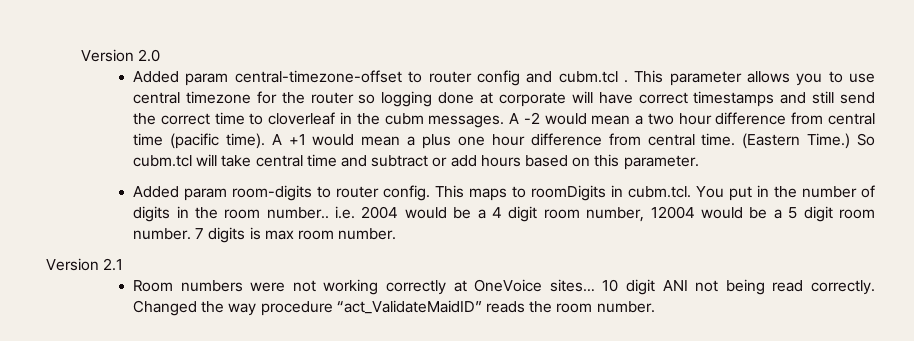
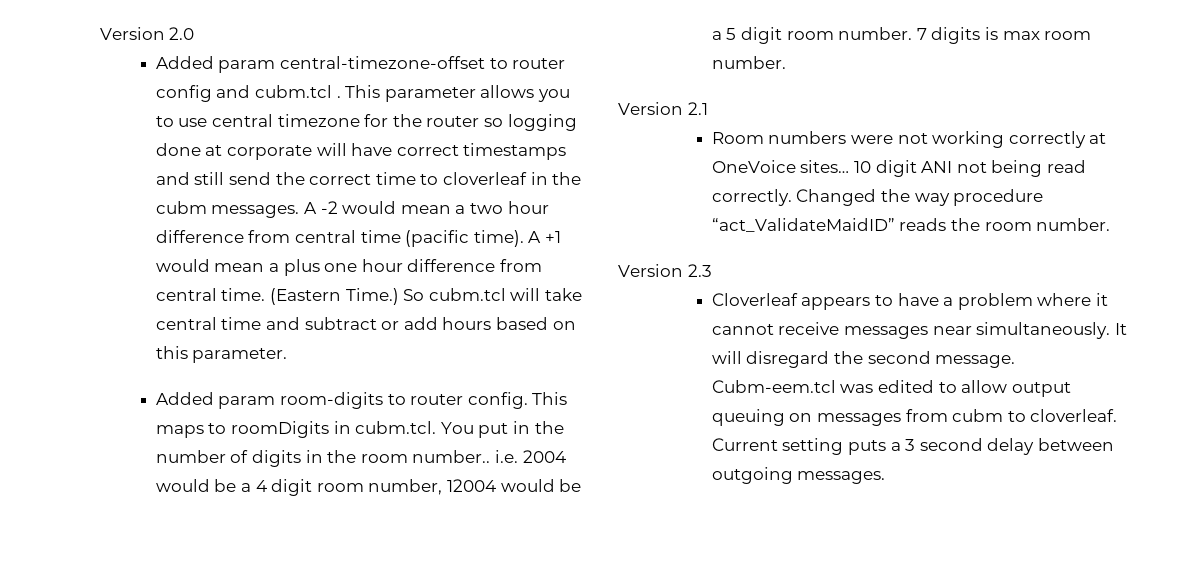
+ Version 2.3
+ Cloverleaf appears to have a problem where it cannot receive messages near simultaneously. It will disregard the second message. Cubm-eem.tcl was edited to allow output queuing on messages from cubm to cloverleaf. Current setting puts a 3 second delay between outgoing messages.

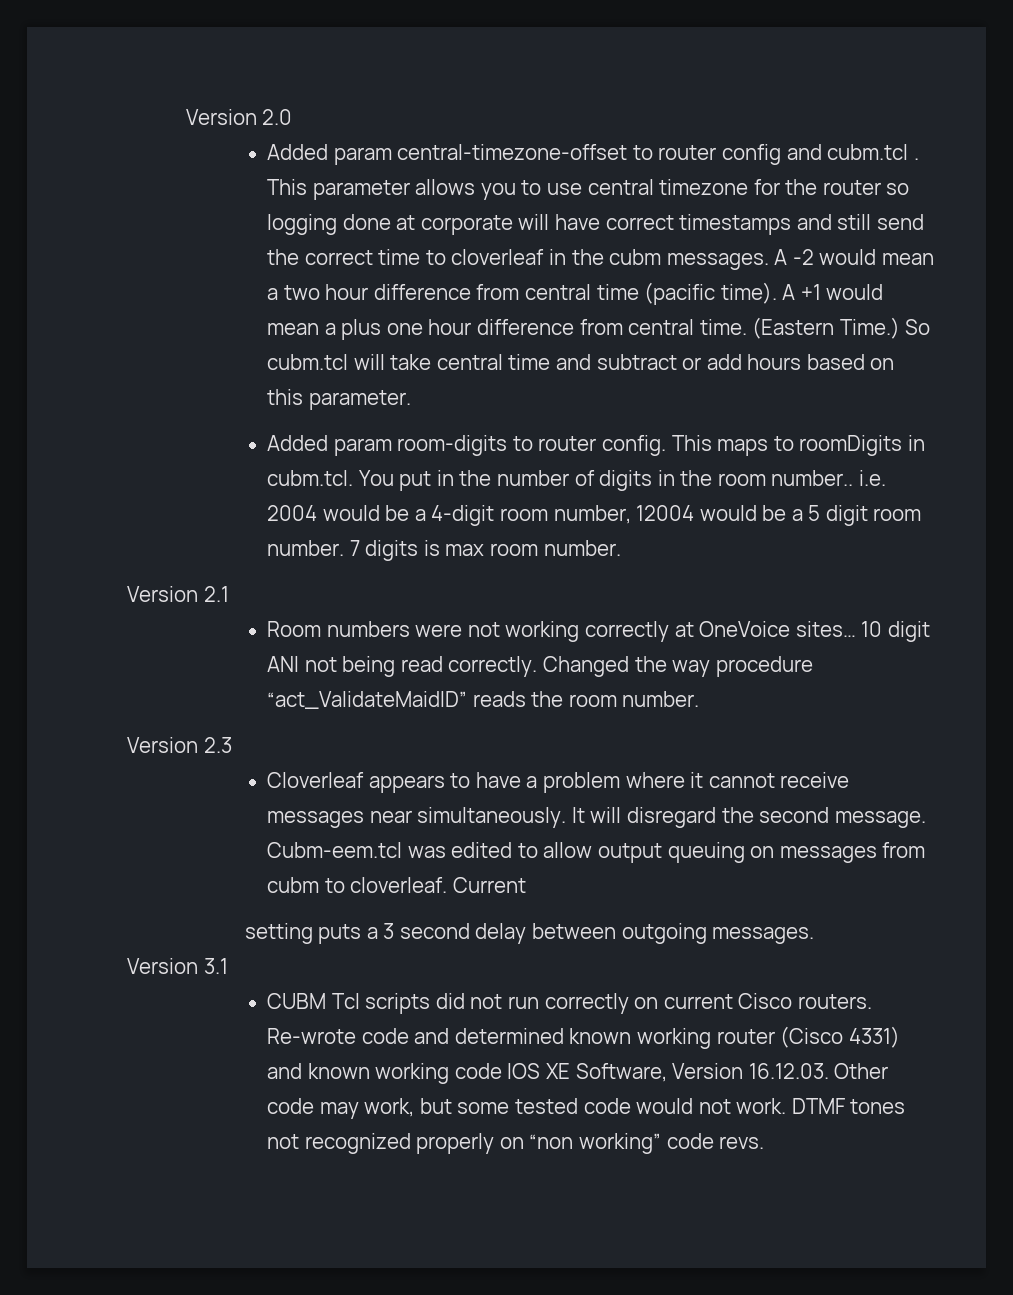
- This maps to roomDigits in cubm.tcl. You put in the number of digits in the room number.. i.e. 2004 would be a 4 digit room number, 12004 would be a 5 digit room number.
+ This maps to roomDigits in cubm.tcl. You put in the number of digits in the room number.. i.e. 2004 would be a 4-digit room number, 12004 would be a 5 digit room number.
- Current setting puts a 3 second delay between outgoing messages.
+ Current
+ setting puts a 3 second delay between outgoing messages.
+ Version 3.1
+ CUBM Tcl scripts did not run correctly on current Cisco routers. Re-wrote code and determined known working router (Cisco 4331) and known working code IOS XE Software, Version 16.12.03. Other code may work, but some tested code would not work. DTMF tones not recognized properly on “non working” code revs.

